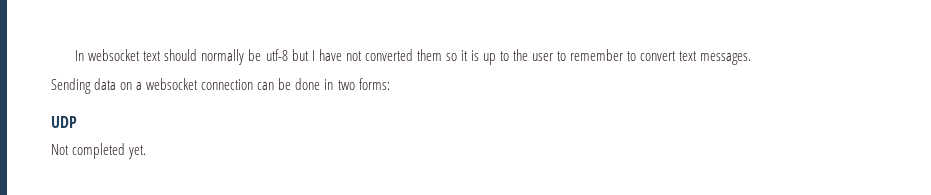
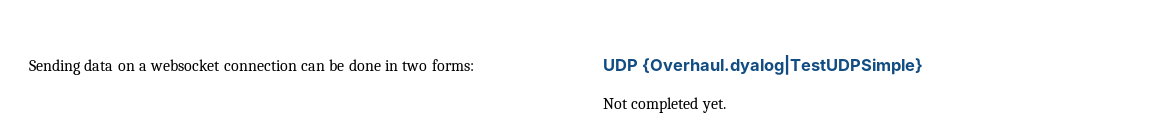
- In websocket text should normally be utf-8 but I have not converted them so it is up to the user to remember to convert text messages.
- UDP
+ UDP {Overhaul.dyalog|TestUDPSimple}

